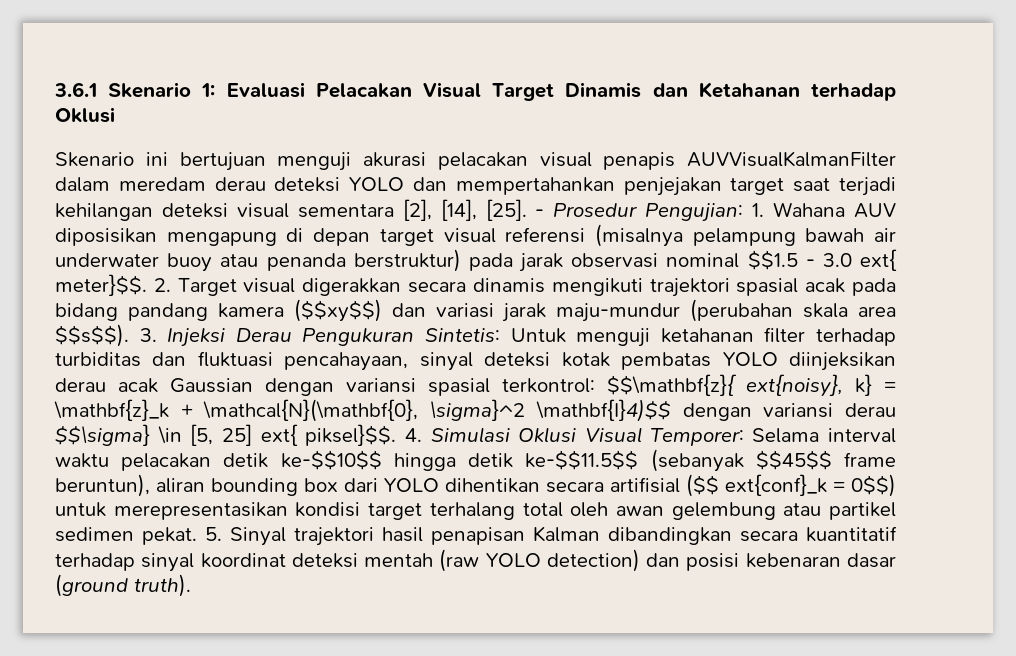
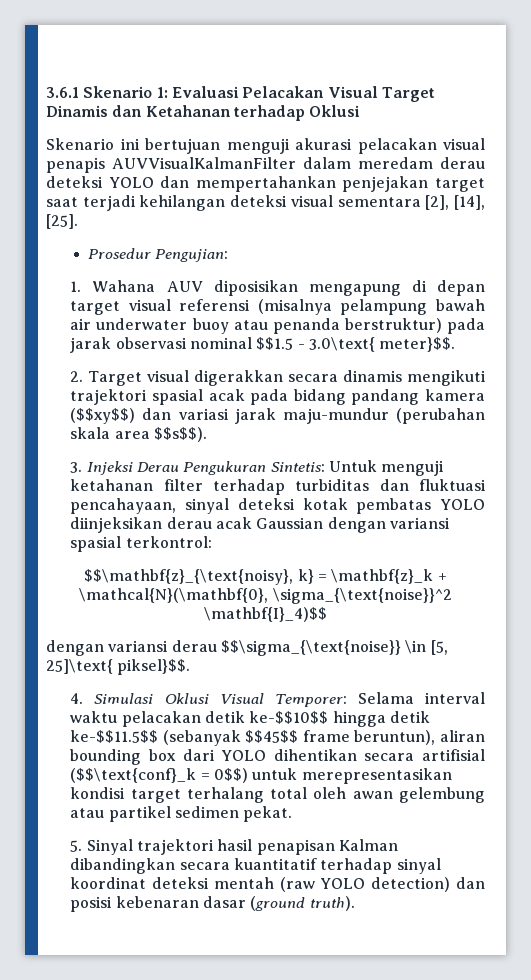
- Skenario ini bertujuan menguji akurasi pelacakan visual penapis AUVVisualKalmanFilter dalam meredam derau deteksi YOLO dan mempertahankan penjejakan target saat terjadi kehilangan deteksi visual sementara [2], [14], [25]. - Prosedur Pengujian: 1. Wahana AUV diposisikan mengapung di depan target visual referensi (misalnya pelampung bawah air underwater buoy atau penanda berstruktur) pada jarak observasi nominal $$1.5 - 3.0 ext{ meter}$$. 2. Target visual digerakkan secara dinamis mengikuti trajektori spasial acak pada bidang pandang kamera ($$xy$$) dan variasi jarak maju-mundur (perubahan skala area $$s$$). 3. Injeksi Derau Pengukuran Sintetis:
+ Skenario ini bertujuan menguji akurasi pelacakan visual penapis AUVVisualKalmanFilter dalam meredam derau deteksi YOLO dan mempertahankan penjejakan target saat terjadi kehilangan deteksi visual sementara [2], [14], [25].
+ Prosedur Pengujian:
+ 1. Wahana AUV diposisikan mengapung di depan target visual referensi (misalnya pelampung bawah air underwater buoy atau penanda berstruktur) pada jarak observasi nominal $$1.5 - 3.0\text{ meter}$$.
+ 2. Target visual digerakkan secara dinamis mengikuti trajektori spasial acak pada bidang pandang kamera ($$xy$$) dan variasi jarak maju-mundur (perubahan skala area $$s$$).
+ 3. Injeksi Derau Pengukuran Sintetis:
- Untuk menguji ketahanan filter terhadap turbiditas dan fluktuasi pencahayaan, sinyal deteksi kotak pembatas YOLO diinjeksikan derau acak Gaussian dengan variansi spasial terkontrol: $$\mathbf{z}{ ext{noisy}, k} = \mathbf{z}_k + \mathcal{N}(\mathbf{0}, \sigma}^2 \mathbf{I}4)$$ dengan variansi derau $$\sigma} \in [5, 25] ext{ piksel}$$. 4. Simulasi Oklusi Visual Temporer:
+ Untuk menguji ketahanan filter terhadap turbiditas dan fluktuasi pencahayaan, sinyal deteksi kotak pembatas YOLO diinjeksikan derau acak Gaussian dengan variansi spasial terkontrol:
+ $$\mathbf{z}_{\text{noisy}, k} = \mathbf{z}_k + \mathcal{N}(\mathbf{0}, \sigma_{\text{noise}}^2 \mathbf{I}_4)$$
+ dengan variansi derau $$\sigma_{\text{noise}} \in [5, 25]\text{ piksel}$$.
+ 4. Simulasi Oklusi Visual Temporer:
- Selama interval waktu pelacakan detik ke-$$10$$ hingga detik ke-$$11.5$$ (sebanyak $$45$$ frame beruntun), aliran bounding box dari YOLO dihentikan secara artifisial ($$ ext{conf}_k = 0$$) untuk merepresentasikan kondisi target terhalang total oleh awan gelembung atau partikel sedimen pekat. 5. Sinyal trajektori hasil penapisan Kalman dibandingkan secara kuantitatif terhadap sinyal koordinat deteksi mentah (raw YOLO detection) dan posisi kebenaran dasar (ground truth).
+ Selama interval waktu pelacakan detik ke-$$10$$ hingga detik ke-$$11.5$$ (sebanyak $$45$$ frame beruntun), aliran bounding box dari YOLO dihentikan secara artifisial ($$\text{conf}_k = 0$$) untuk merepresentasikan kondisi target terhalang total oleh awan gelembung atau partikel sedimen pekat.
+ 5. Sinyal trajektori hasil penapisan Kalman dibandingkan secara kuantitatif terhadap sinyal koordinat deteksi mentah (raw YOLO detection) dan posisi kebenaran dasar (ground truth).

